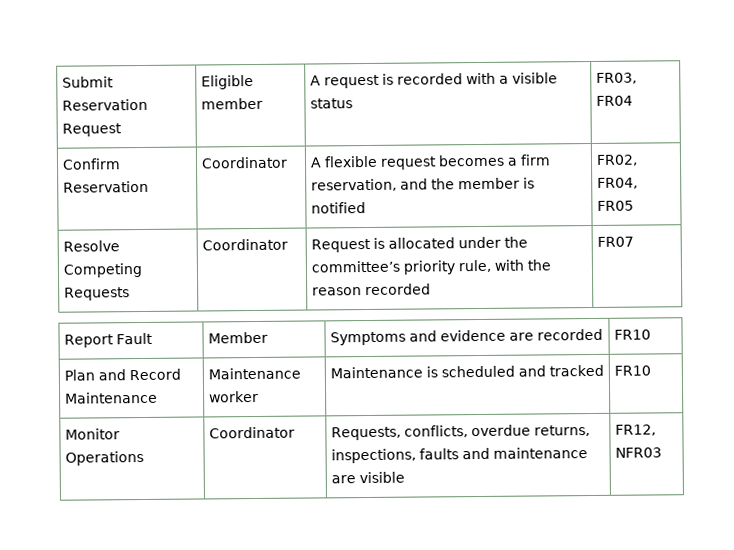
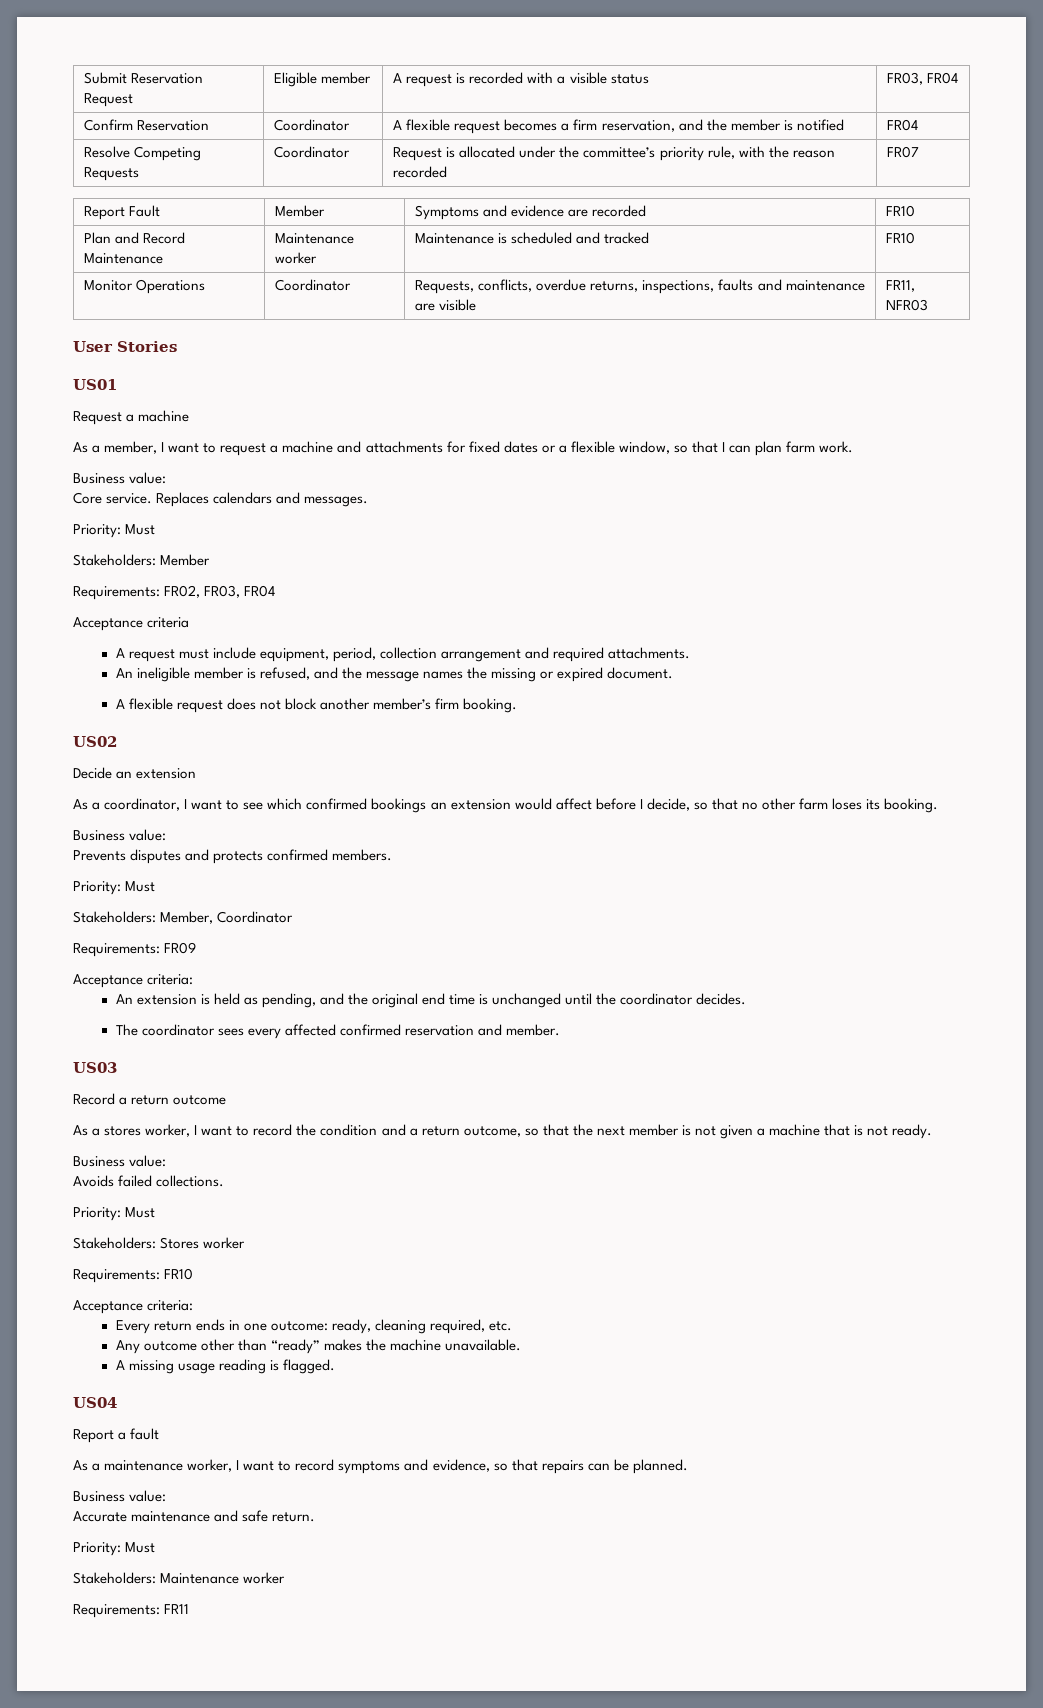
- Confirm Reservation | Coordinator | A flexible request becomes a firm reservation, and the member is notified | FR02, FR04, FR05
+ Confirm Reservation | Coordinator | A flexible request becomes a firm reservation, and the member is notified | FR04
- Monitor Operations | Coordinator | Requests, conflicts, overdue returns, inspections, faults and maintenance are visible | FR12, NFR03
+ Monitor Operations | Coordinator | Requests, conflicts, overdue returns, inspections, faults and maintenance are visible | FR11, NFR03
+ User Stories
+ US01
+ Request a machine
+ As a member, I want to request a machine and attachments for fixed dates or a flexible window, so that I can plan farm work.
+ Business value:
+ Core service. Replaces calendars and messages.
+ Priority: Must
+ Stakeholders: Member
+ Requirements: FR02, FR03, FR04
+ Acceptance criteria
+ A request must include equipment, period, collection arrangement and required attachments.
+ An ineligible member is refused, and the message names the missing or expired document.
+ A flexible request does not block another member’s firm booking.
+ US02
+ Decide an extension
+ As a coordinator, I want to see which confirmed bookings an extension would affect before I decide, so that no other farm loses its booking.
+ Business value:
+ Prevents disputes and protects confirmed members.
+ Priority: Must
+ Stakeholders: Member, Coordinator
+ Requirements: FR09
+ Acceptance criteria:
+ An extension is held as pending, and the original end time is unchanged until the coordinator decides.
+ The coordinator sees every affected confirmed reservation and member.
+ US03
+ Record a return outcome
+ As a stores worker, I want to record the condition and a return outcome, so that the next member is not given a machine that is not ready.
+ Business value:
+ Avoids failed collections.
+ Priority: Must
+ Stakeholders: Stores worker
+ Requirements: FR10
+ Acceptance criteria:
+ Every return ends in one outcome: ready, cleaning required, etc.
+ Any outcome other than “ready” makes the machine unavailable.
+ A missing usage reading is flagged.
+ US04
+ Report a fault
+ As a maintenance worker, I want to record symptoms and evidence, so that repairs can be planned.
+ Business value:
+ Accurate maintenance and safe return.
+ Priority: Must
+ Stakeholders: Maintenance worker
+ Requirements: FR11

